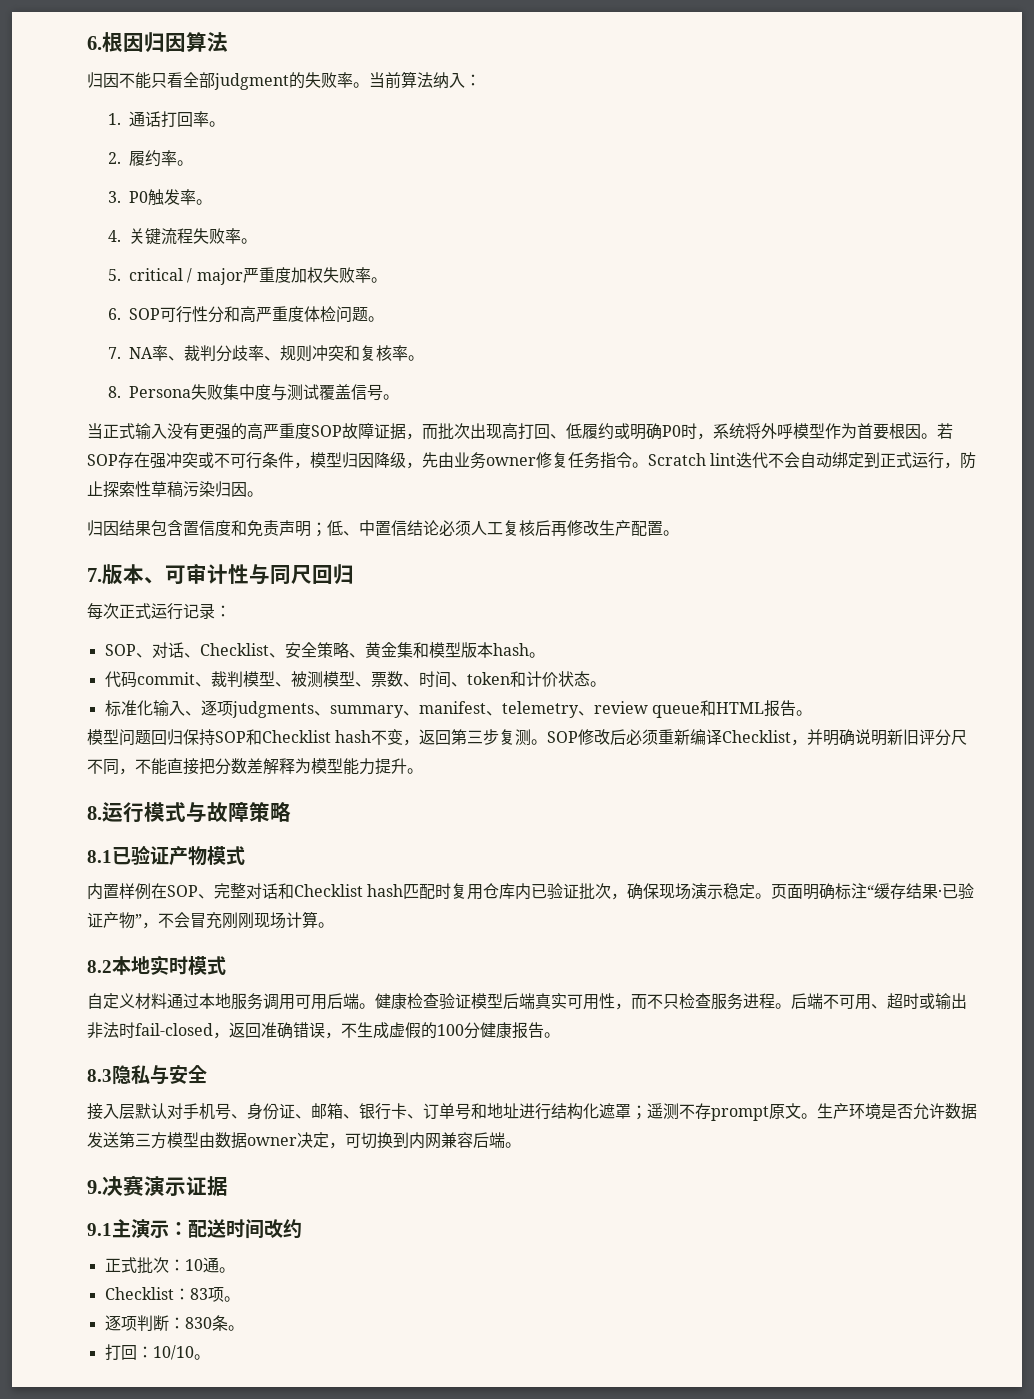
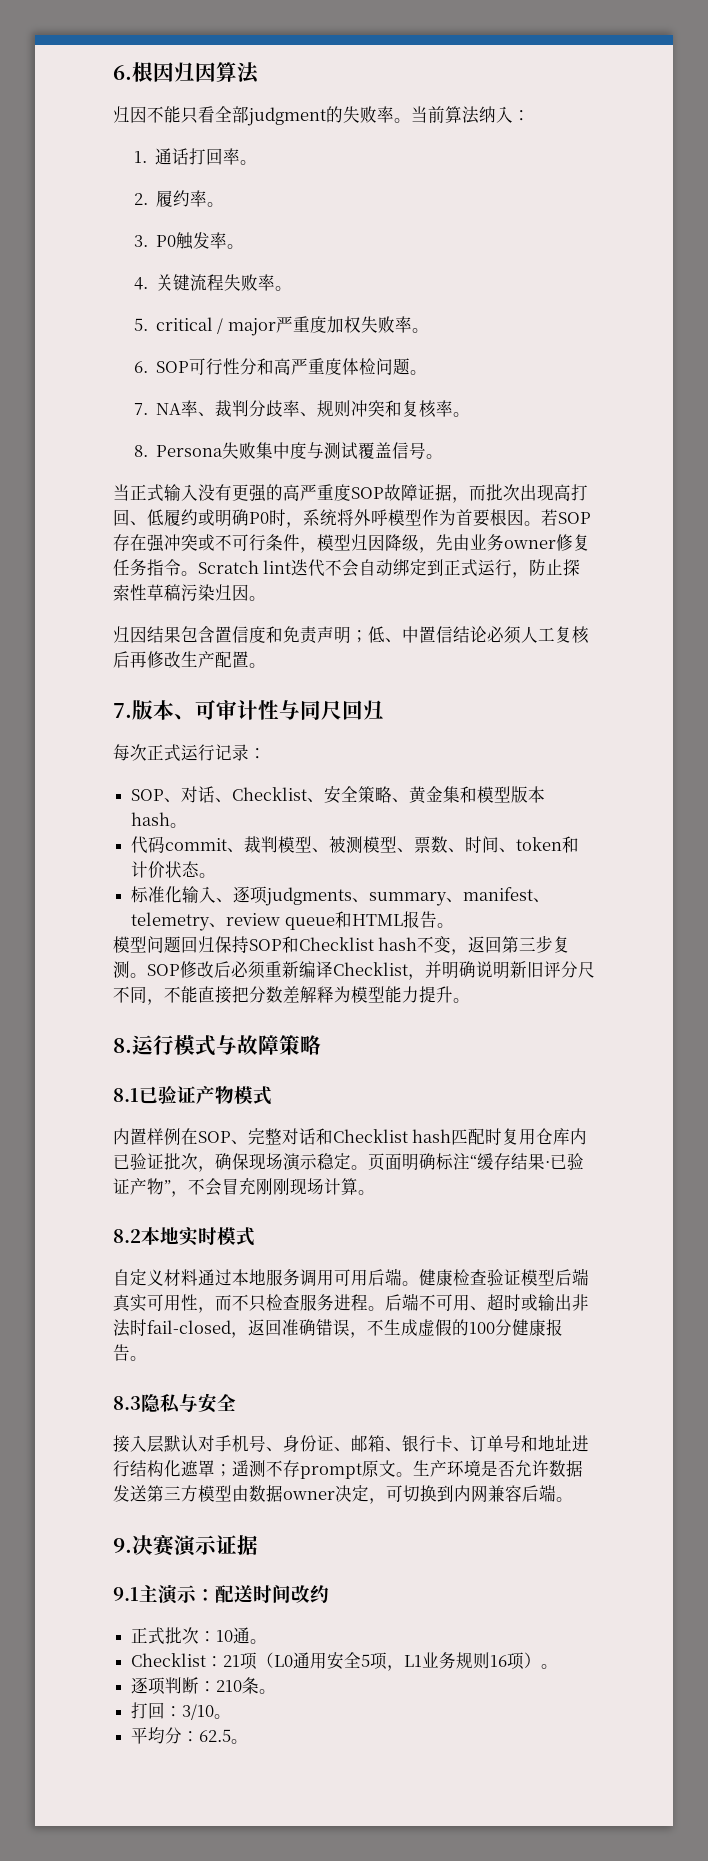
- Checklist：83项。
+ Checklist：21项（L0通用安全5项，L1业务规则16项）。
- 逐项判断：830条。
+ 逐项判断：210条。
- 打回：10/10。
+ 打回：3/10。
+ 平均分：62.5。

